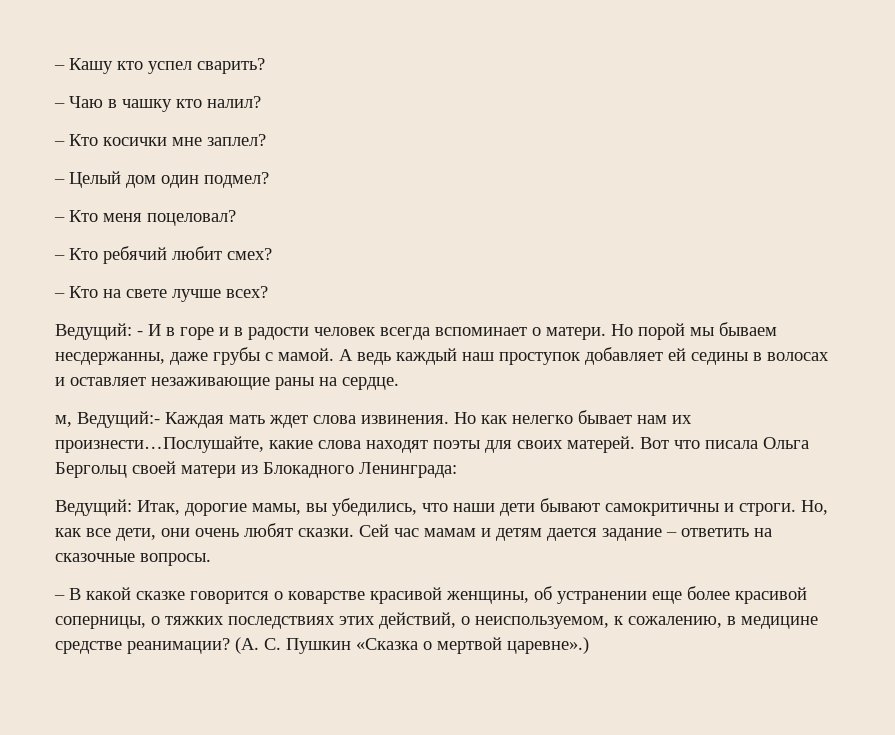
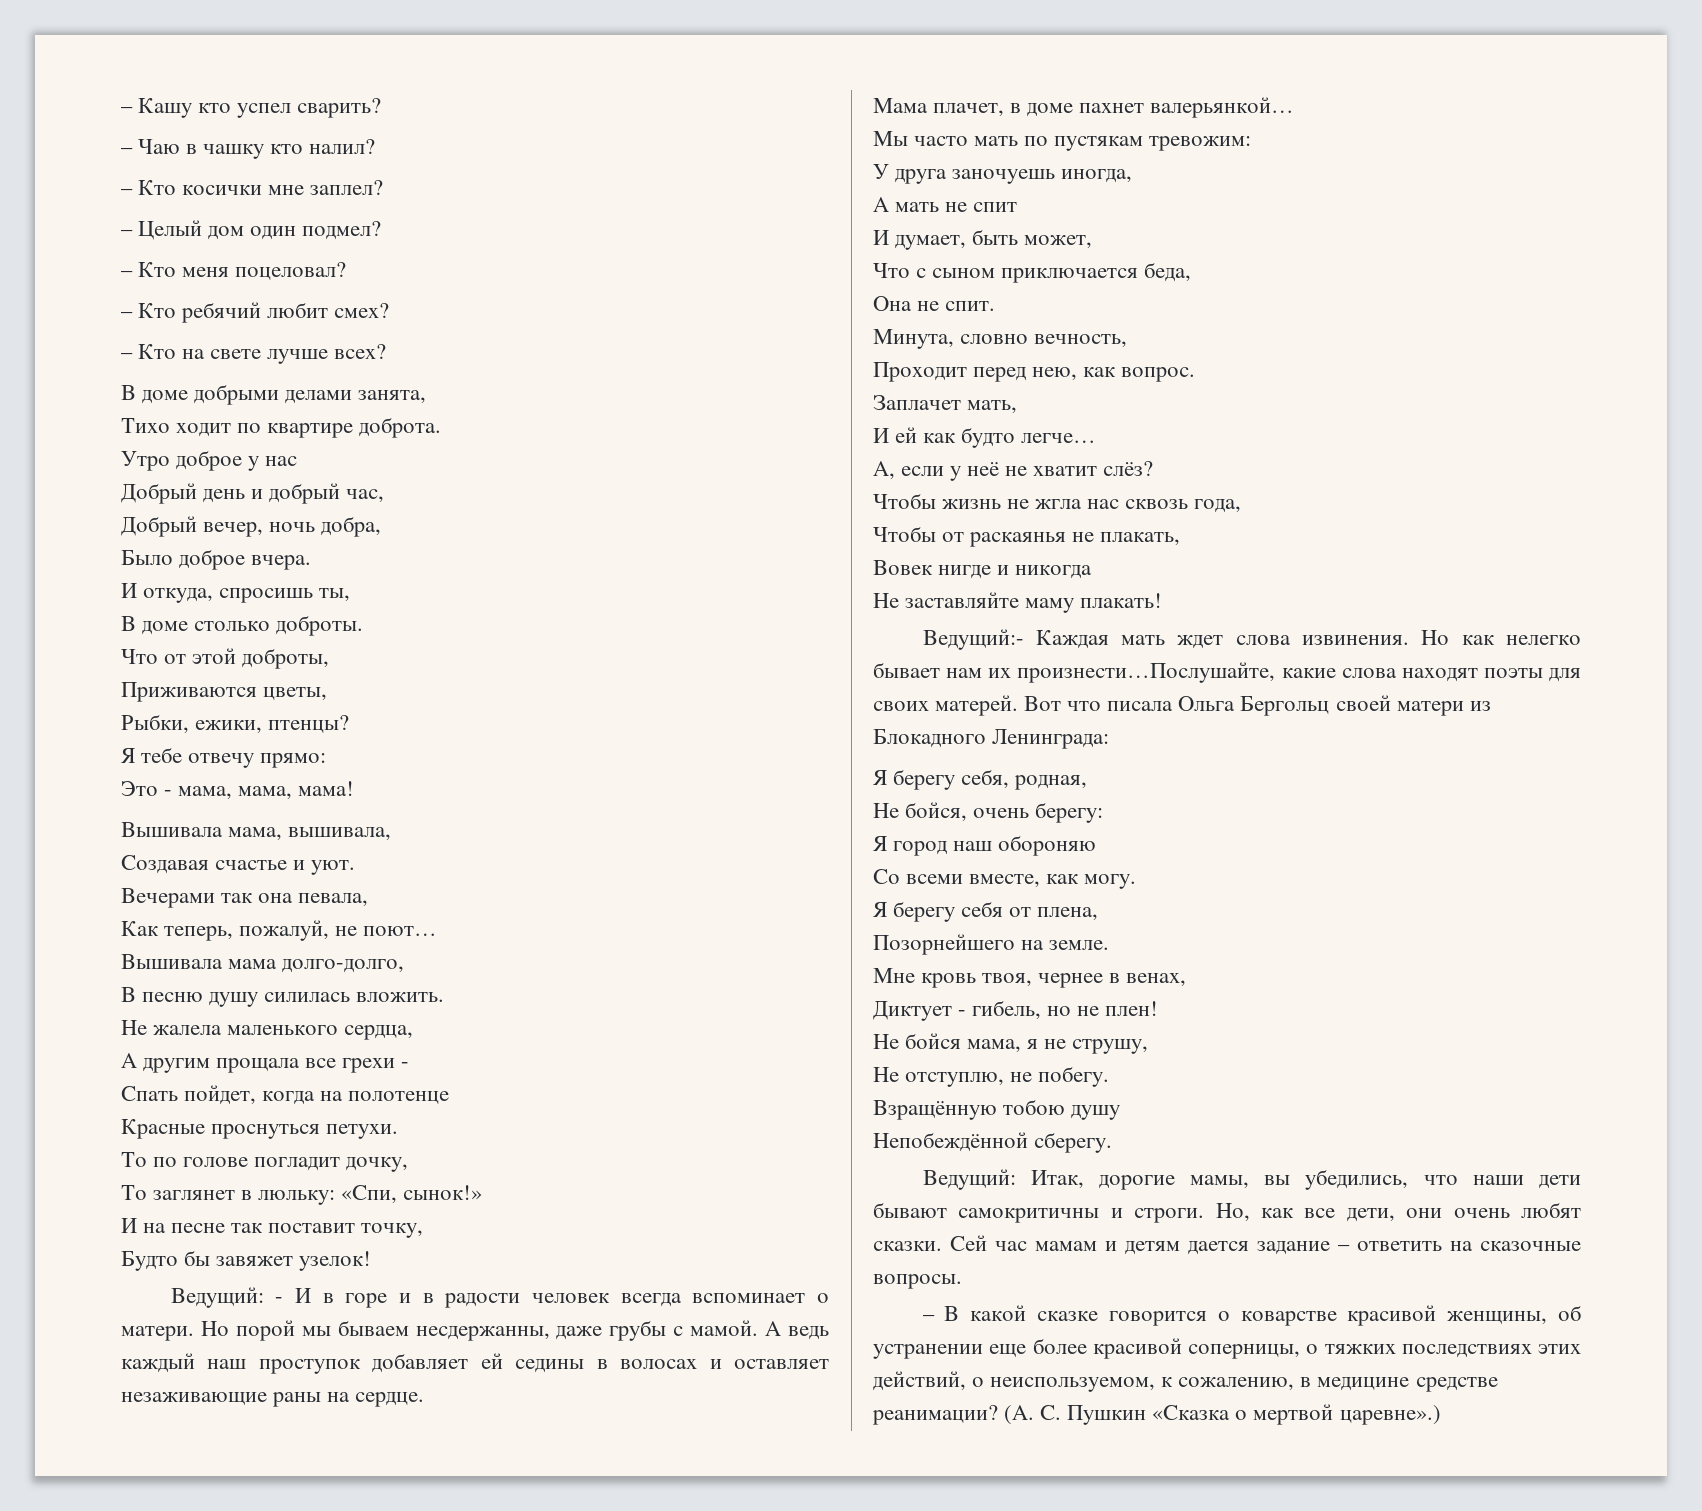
+ В доме добрыми делами занята,
+ Тихо ходит по квартире доброта.
+ Утро доброе у нас
+ Добрый день и добрый час,
+ Добрый вечер, ночь добра,
+ Было доброе вчера.
+ И откуда, спросишь ты,
+ В доме столько доброты.
+ Что от этой доброты,
+ Приживаются цветы,
+ Рыбки, ежики, птенцы?
+ Я тебе отвечу прямо:
+ Это - мама, мама, мама!
+ Вышивала мама, вышивала,
+ Создавая счастье и уют.
+ Вечерами так она певала,
+ Как теперь, пожалуй, не поют…
+ Вышивала мама долго-долго,
+ В песню душу силилась вложить.
+ Не жалела маленького сердца,
+ А другим прощала все грехи -
+ Спать пойдет, когда на полотенце
+ Красные проснуться петухи.
+ То по голове погладит дочку,
+ То заглянет в люльку: «Спи, сынок!»
+ И на песне так поставит точку,
+ Будто бы завяжет узелок!
- м, Ведущий:- Каждая мать ждет слова извинения.
+ Мама плачет, в доме пахнет валерьянкой…
+ Мы часто мать по пустякам тревожим:
+ У друга заночуешь иногда,
+ А мать не спит
+ И думает, быть может,
+ Что с сыном приключается беда,
+ Она не спит.
+ Минута, словно вечность,
+ Проходит перед нею, как вопрос.
+ Заплачет мать,
+ И ей как будто легче…
+ А, если у неё не хватит слёз?
+ Чтобы жизнь не жгла нас сквозь года,
+ Чтобы от раскаянья не плакать,
+ Вовек нигде и никогда
+ Не заставляйте маму плакать!
+ Ведущий:- Каждая мать ждет слова извинения.
+ Я берегу себя, родная,
+ Не бойся, очень берегу:
+ Я город наш обороняю
+ Со всеми вместе, как могу.
+ Я берегу себя от плена,
+ Позорнейшего на земле.
+ Мне кровь твоя, чернее в венах,
+ Диктует - гибель, но не плен!
+ Не бойся мама, я не струшу,
+ Не отступлю, не побегу.
+ Взращённую тобою душу
+ Непобеждённой сберегу.

